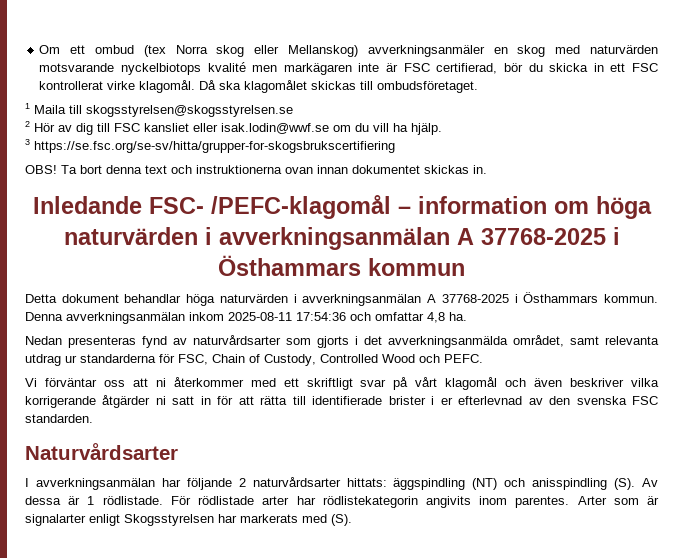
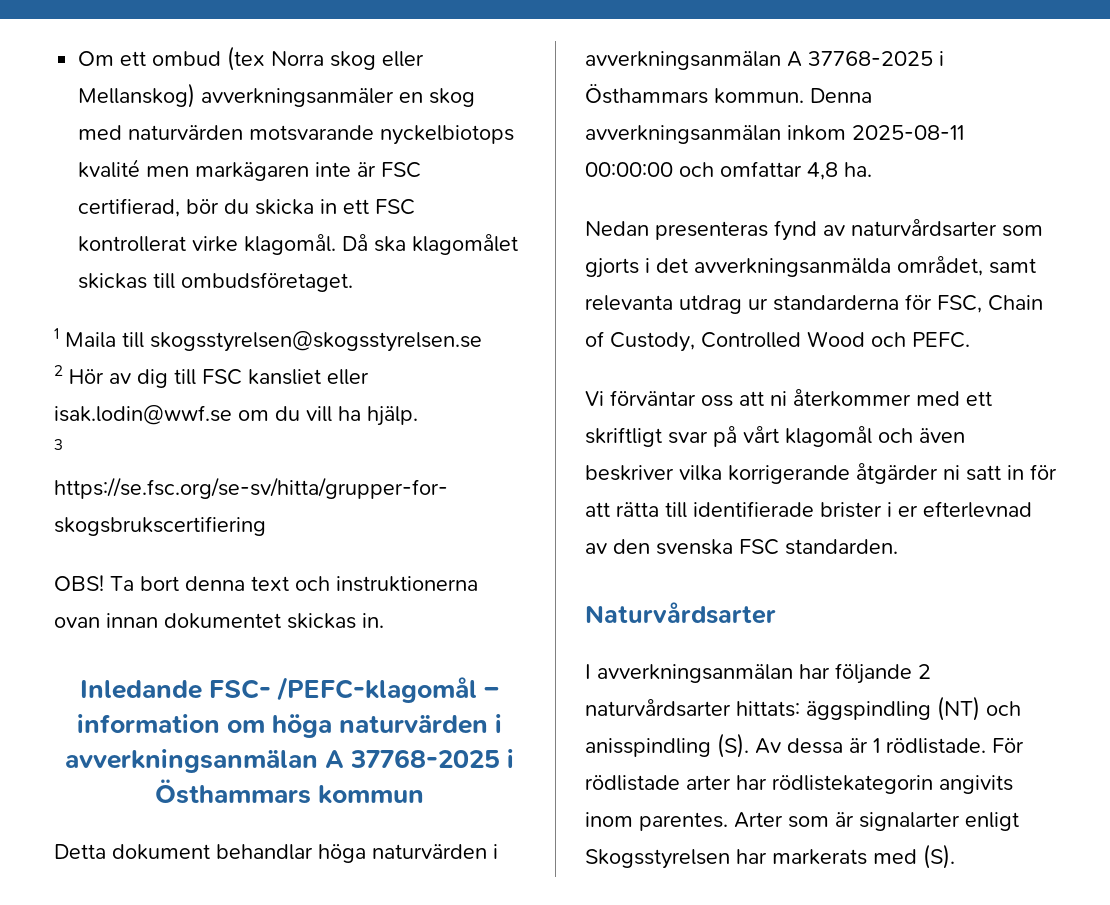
- Denna avverkningsanmälan inkom 2025-08-11 17:54:36 och omfattar 4,8 ha.
+ Denna avverkningsanmälan inkom 2025-08-11 00:00:00 och omfattar 4,8 ha.

